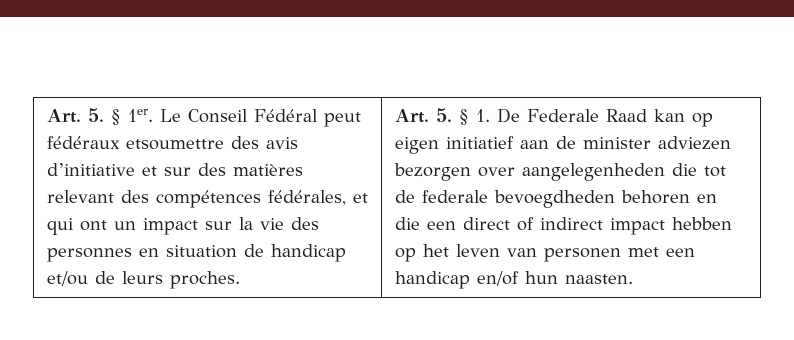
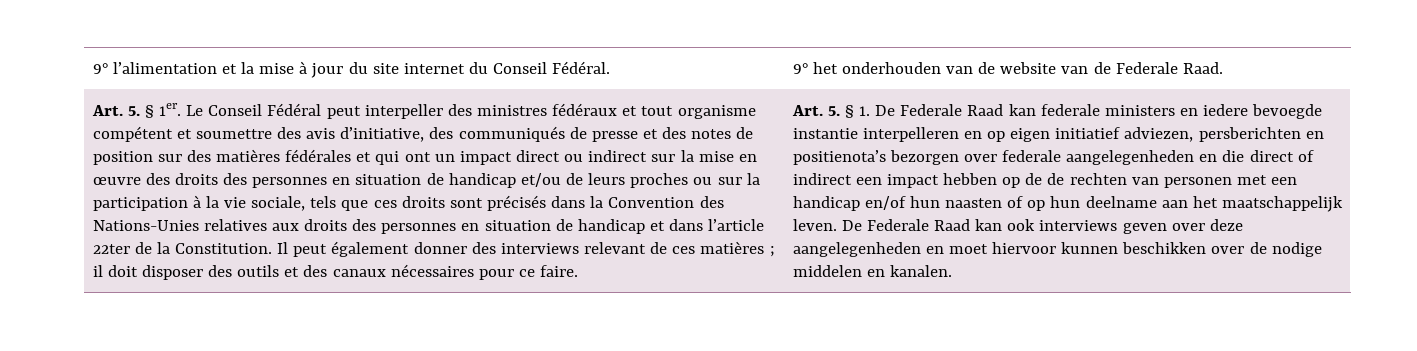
+ 9° l’alimentation et la mise à jour du site internet du Conseil Fédéral. | 9° het onderhouden van de website van de Federale Raad.
- Le Conseil Fédéral peut fédéraux etsoumettre des avis d’initiative et sur des matières relevant des compétences fédérales, et qui ont un impact sur la vie des personnes en situation de handicap et/ou de leurs proches.
+ Le Conseil Fédéral peut interpeller des ministres fédéraux et tout organisme compétent et soumettre des avis d’initiative, des communiqués de presse et des notes de position sur des matières fédérales et qui ont un impact direct ou indirect sur la mise en œuvre des droits des personnes en situation de handicap et/ou de leurs proches ou sur la participation à la vie sociale, tels que ces droits sont précisés dans la Convention des Nations-Unies relatives aux droits des personnes en situation de handicap et dans l’article 22ter de la Constitution. Il peut également donner des interviews relevant de ces matières ; il doit disposer des outils et des canaux nécessaires pour ce faire.
- Art. 5. § 1. De Federale Raad kan op eigen initiatief aan de minister adviezen bezorgen over aangelegenheden die tot de federale bevoegdheden behoren en die een direct of indirect impact hebben op het leven van personen met een handicap en/of hun naasten.
+ Art. 5. § 1. De Federale Raad kan federale ministers en iedere bevoegde instantie interpelleren en op eigen initiatief adviezen, persberichten en positienota’s bezorgen over federale aangelegenheden en die direct of indirect een impact hebben op de de rechten van personen met een handicap en/of hun naasten of op hun deelname aan het maatschappelijk leven. De Federale Raad kan ook interviews geven over deze aangelegenheden en moet hiervoor kunnen beschikken over de nodige middelen en kanalen.

